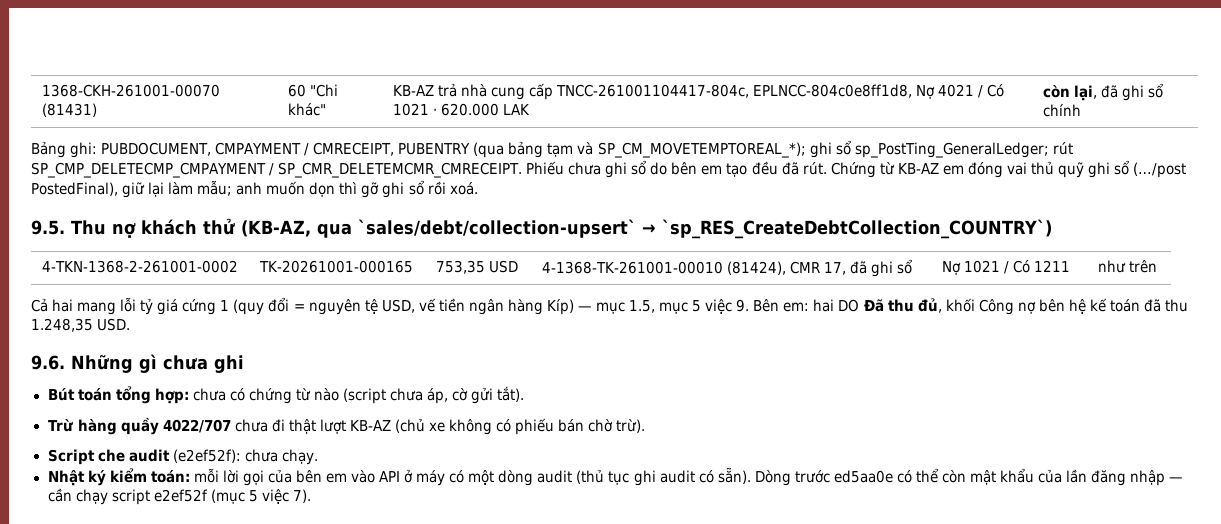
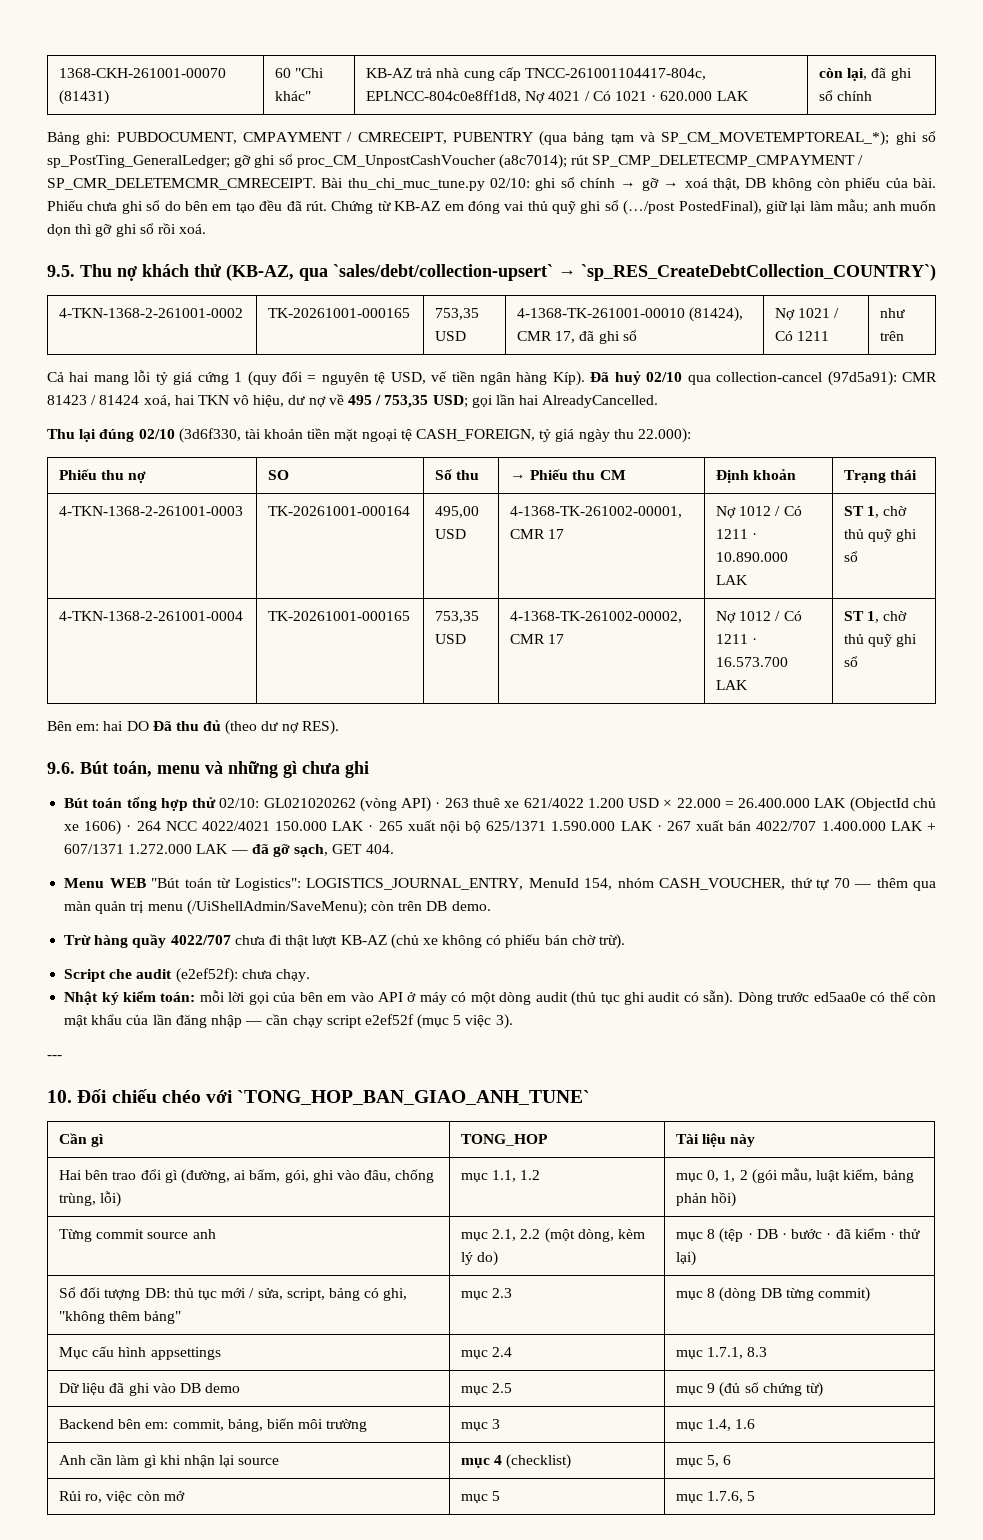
- Bảng ghi: PUBDOCUMENT, CMPAYMENT / CMRECEIPT, PUBENTRY (qua bảng tạm và SP_CM_MOVETEMPTOREAL_*); ghi sổ sp_PostTing_GeneralLedger; rút SP_CMP_DELETECMP_CMPAYMENT / SP_CMR_DELETEMCMR_CMRECEIPT.
+ Bảng ghi: PUBDOCUMENT, CMPAYMENT / CMRECEIPT, PUBENTRY (qua bảng tạm và SP_CM_MOVETEMPTOREAL_*); ghi sổ sp_PostTing_GeneralLedger; gỡ ghi sổ proc_CM_UnpostCashVoucher (a8c7014); rút SP_CMP_DELETECMP_CMPAYMENT / SP_CMR_DELETEMCMR_CMRECEIPT. Bài thu_chi_muc_tune.py 02/10: ghi sổ chính → gỡ → xoá thật, DB không còn phiếu của bài.
- Cả hai mang lỗi tỷ giá cứng 1 (quy đổi = nguyên tệ USD, vế tiền ngân hàng Kíp) — mục 1.5, mục 5 việc 9. Bên em: hai DO Đã thu đủ, khối Công nợ bên hệ kế toán đã thu 1.248,35 USD.
- 9.6. Những gì chưa ghi
+ Cả hai mang lỗi tỷ giá cứng 1 (quy đổi = nguyên tệ USD, vế tiền ngân hàng Kíp). Đã huỷ 02/10 qua collection-cancel (97d5a91): CMR 81423 / 81424 xoá, hai TKN vô hiệu, dư nợ về 495 / 753,35 USD; gọi lần hai AlreadyCancelled.
+ Thu lại đúng 02/10 (3d6f330, tài khoản tiền mặt ngoại tệ CASH_FOREIGN, tỷ giá ngày thu 22.000):
+ Phiếu thu nợ | SO | Số thu | → Phiếu thu CM | Định khoản | Trạng thái
+ 4-TKN-1368-2-261001-0003 | TK-20261001-000164 | 495,00 USD | 4-1368-TK-261002-00001, CMR 17 | Nợ 1012 / Có 1211 · 10.890.000 LAK | ST 1, chờ thủ quỹ ghi sổ
+ 4-TKN-1368-2-261001-0004 | TK-20261001-000165 | 753,35 USD | 4-1368-TK-261002-00002, CMR 17 | Nợ 1012 / Có 1211 · 16.573.700 LAK | ST 1, chờ thủ quỹ ghi sổ
+ Bên em: hai DO Đã thu đủ (theo dư nợ RES).
+ 9.6. Bút toán, menu và những gì chưa ghi
- Bút toán tổng hợp: chưa có chứng từ nào (script chưa áp, cờ gửi tắt).
+ Bút toán tổng hợp thử 02/10: GL021020262 (vòng API) · 263 thuê xe 621/4022 1.200 USD × 22.000 = 26.400.000 LAK (ObjectId chủ xe 1606) · 264 NCC 4022/4021 150.000 LAK · 265 xuất nội bộ 625/1371 1.590.000 LAK · 267 xuất bán 4022/707 1.400.000 LAK + 607/1371 1.272.000 LAK — đã gỡ sạch, GET 404.
+ Menu WEB "Bút toán từ Logistics": LOGISTICS_JOURNAL_ENTRY, MenuId 154, nhóm CASH_VOUCHER, thứ tự 70 — thêm qua màn quản trị menu (/UiShellAdmin/SaveMenu); còn trên DB demo.
- Dòng trước ed5aa0e có thể còn mật khẩu của lần đăng nhập — cần chạy script e2ef52f (mục 5 việc 7).
+ Dòng trước ed5aa0e có thể còn mật khẩu của lần đăng nhập — cần chạy script e2ef52f (mục 5 việc 3).
+ ---
+ 10. Đối chiếu chéo với `TONG_HOP_BAN_GIAO_ANH_TUNE`
+ Cần gì | TONG_HOP | Tài liệu này
+ Hai bên trao đổi gì (đường, ai bấm, gói, ghi vào đâu, chống trùng, lỗi) | mục 1.1, 1.2 | mục 0, 1, 2 (gói mẫu, luật kiểm, bảng phản hồi)
+ Từng commit source anh | mục 2.1, 2.2 (một dòng, kèm lý do) | mục 8 (tệp · DB · bước · đã kiểm · thử lại)
+ Sổ đối tượng DB: thủ tục mới / sửa, script, bảng có ghi, "không thêm bảng" | mục 2.3 | mục 8 (dòng DB từng commit)
+ Mục cấu hình appsettings | mục 2.4 | mục 1.7.1, 8.3
+ Dữ liệu đã ghi vào DB demo | mục 2.5 | mục 9 (đủ số chứng từ)
+ Backend bên em: commit, bảng, biến môi trường | mục 3 | mục 1.4, 1.6
+ Anh cần làm gì khi nhận lại source | mục 4 (checklist) | mục 5, 6
+ Rủi ro, việc còn mở | mục 5 | mục 1.7.6, 5

